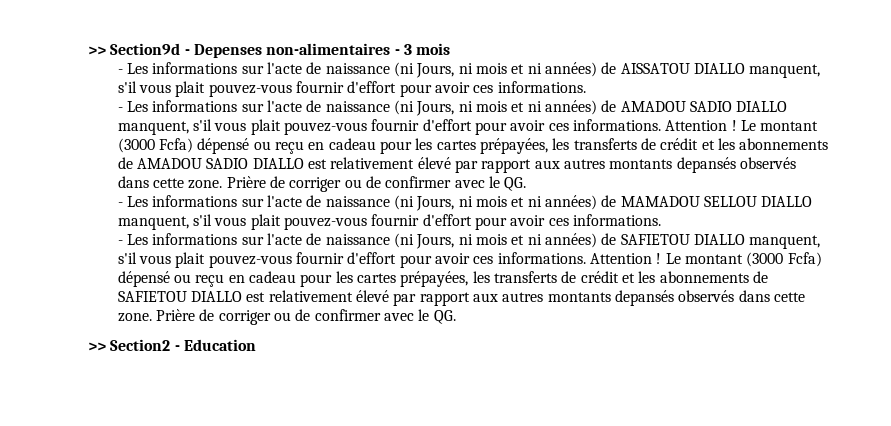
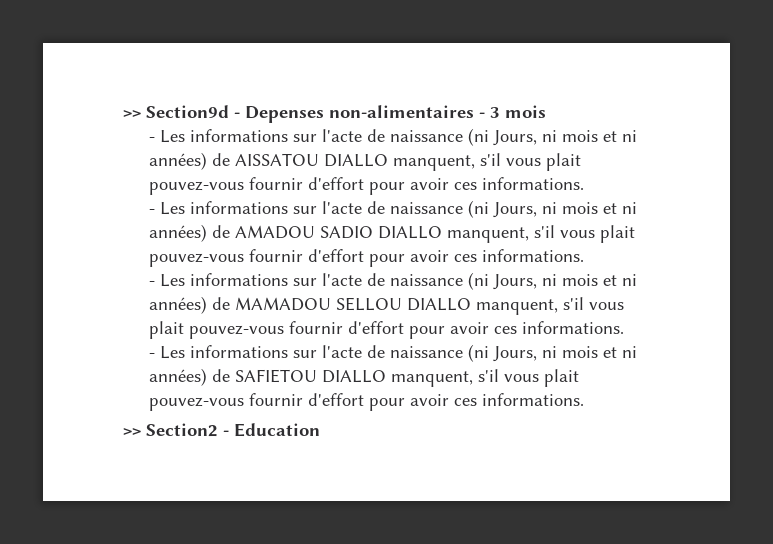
- Attention ! Le montant (3000 Fcfa) dépensé ou reçu en cadeau pour les cartes prépayées, les transferts de crédit et les abonnements de AMADOU SADIO DIALLO est relativement élevé par rapport aux autres montants depansés observés dans cette zone. Prière de corriger ou de confirmer avec le QG.
- Attention ! Le montant (3000 Fcfa) dépensé ou reçu en cadeau pour les cartes prépayées, les transferts de crédit et les abonnements de SAFIETOU DIALLO est relativement élevé par rapport aux autres montants depansés observés dans cette zone. Prière de corriger ou de confirmer avec le QG.

